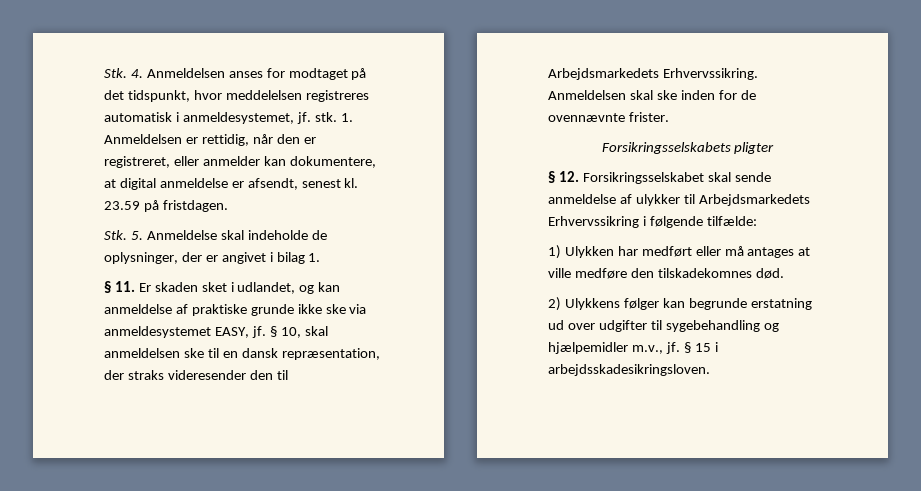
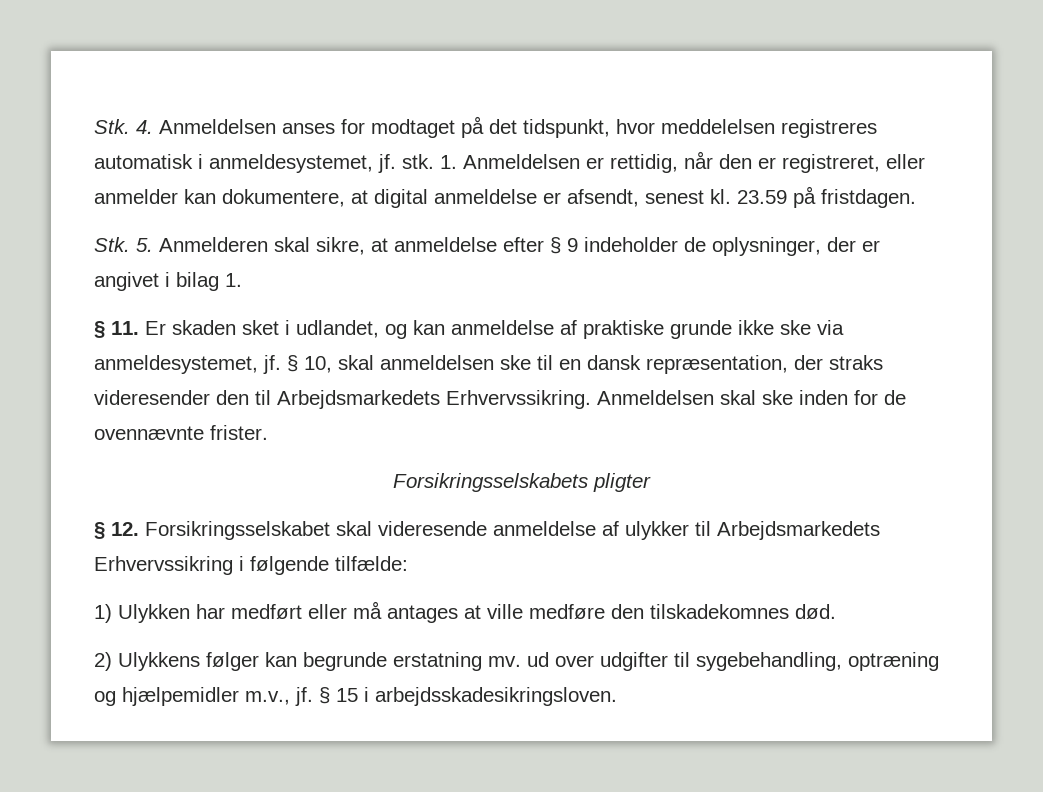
- Stk. 5. Anmeldelse skal indeholde de oplysninger, der er angivet i bilag 1.
+ Stk. 5. Anmelderen skal sikre, at anmeldelse efter § 9 indeholder de oplysninger, der er angivet i bilag 1.
- § 11. Er skaden sket i udlandet, og kan anmeldelse af praktiske grunde ikke ske via anmeldesystemet EASY, jf.
+ § 11. Er skaden sket i udlandet, og kan anmeldelse af praktiske grunde ikke ske via anmeldesystemet, jf.
- § 12. Forsikringsselskabet skal sende anmeldelse af ulykker til Arbejdsmarkedets Erhvervssikring i følgende tilfælde:
+ § 12. Forsikringsselskabet skal videresende anmeldelse af ulykker til Arbejdsmarkedets Erhvervssikring i følgende tilfælde:
- 2) Ulykkens følger kan begrunde erstatning ud over udgifter til sygebehandling og hjælpemidler m.v., jf.
+ 2) Ulykkens følger kan begrunde erstatning mv. ud over udgifter til sygebehandling, optræning og hjælpemidler m.v., jf.

